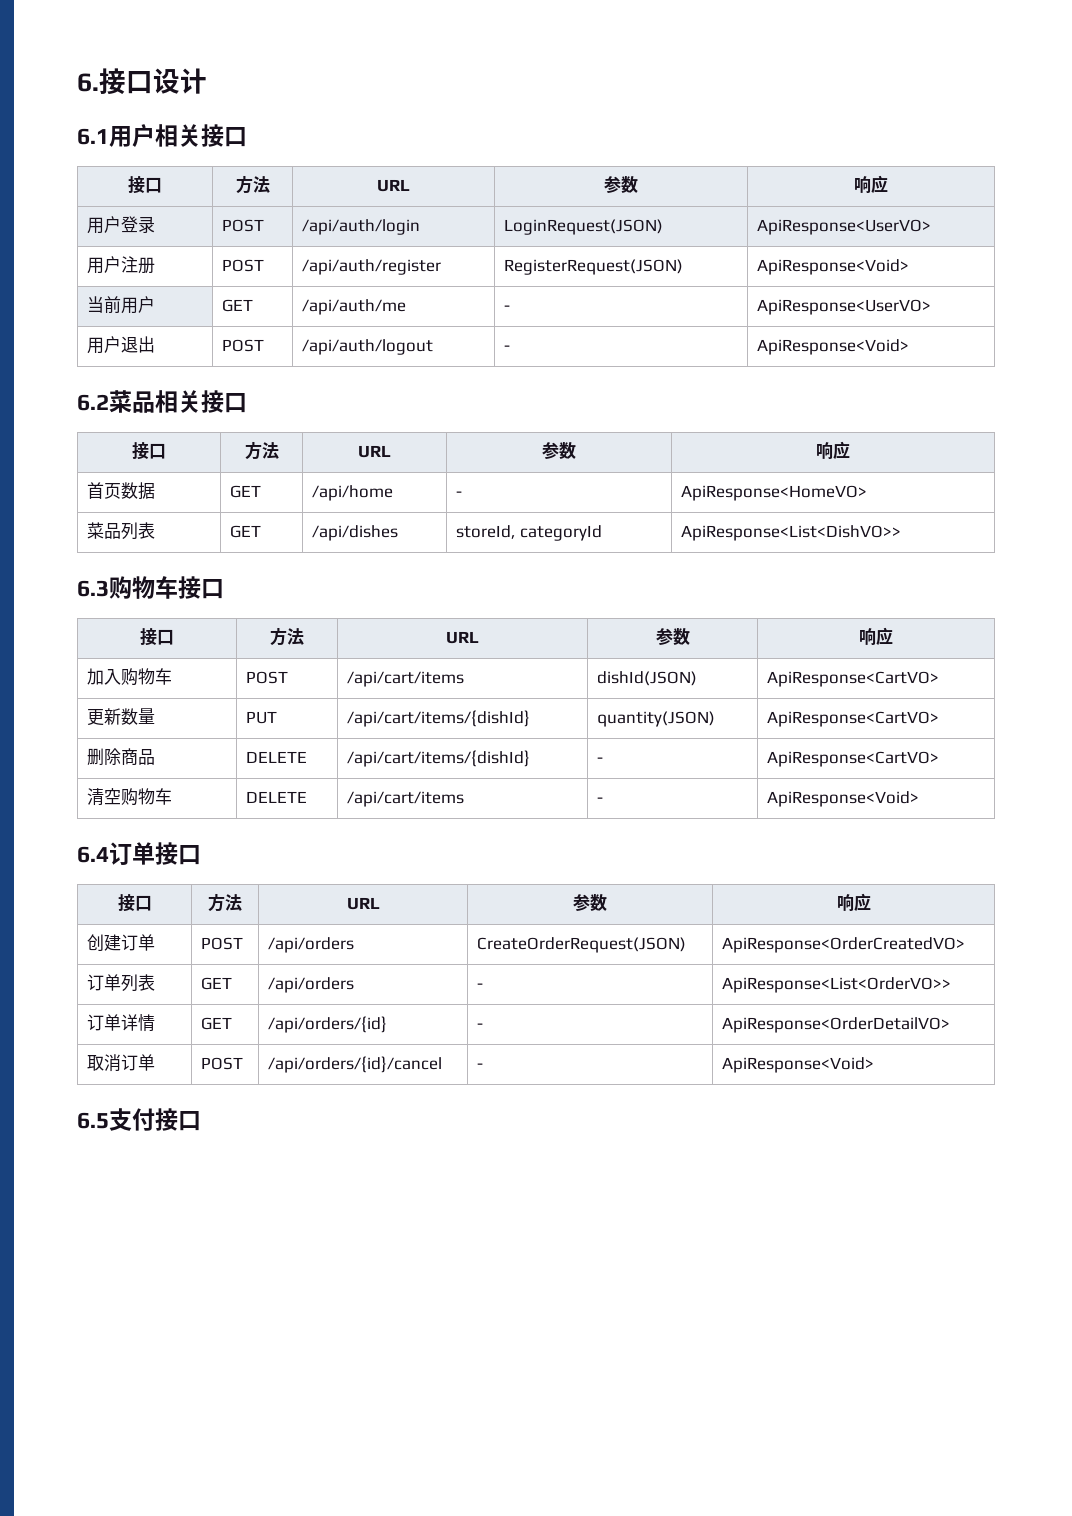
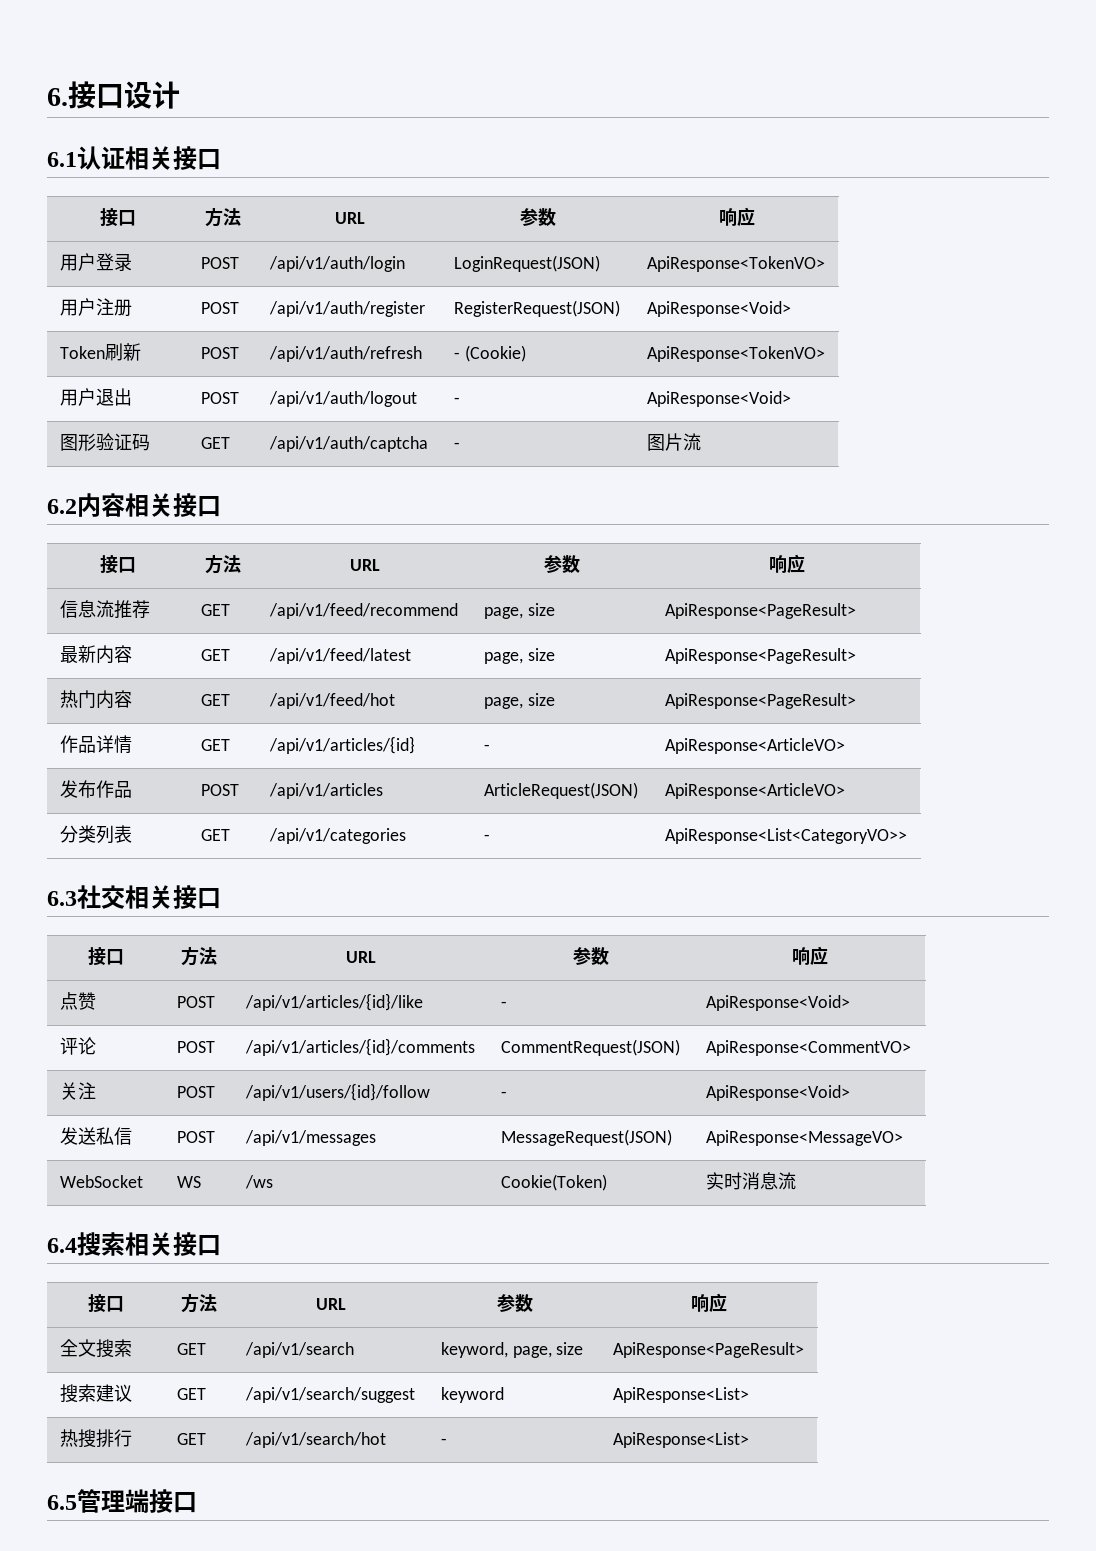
- 6.1用户相关接口
+ 6.1认证相关接口
- 用户登录 | POST | /api/auth/login | LoginRequest(JSON) | ApiResponse<UserVO>
+ 用户登录 | POST | /api/v1/auth/login | LoginRequest(JSON) | ApiResponse<TokenVO>
- 用户注册 | POST | /api/auth/register | RegisterRequest(JSON) | ApiResponse<Void>
+ 用户注册 | POST | /api/v1/auth/register | RegisterRequest(JSON) | ApiResponse<Void>
- 当前用户 | GET | /api/auth/me | - | ApiResponse<UserVO>
+ Token刷新 | POST | /api/v1/auth/refresh | - (Cookie) | ApiResponse<TokenVO>
- 用户退出 | POST | /api/auth/logout | - | ApiResponse<Void>
+ 用户退出 | POST | /api/v1/auth/logout | - | ApiResponse<Void>
+ 图形验证码 | GET | /api/v1/auth/captcha | - | 图片流
- 6.2菜品相关接口
+ 6.2内容相关接口
  接口 | 方法 | URL | 参数 | 响应
- 首页数据 | GET | /api/home | - | ApiResponse<HomeVO>
- 菜品列表 | GET | /api/dishes | storeId, categoryId | ApiResponse<List<DishVO>>
+ 信息流推荐 | GET | /api/v1/feed/recommend | page, size | ApiResponse<PageResult>
+ 最新内容 | GET | /api/v1/feed/latest | page, size | ApiResponse<PageResult>
+ 热门内容 | GET | /api/v1/feed/hot | page, size | ApiResponse<PageResult>
+ 作品详情 | GET | /api/v1/articles/{id} | - | ApiResponse<ArticleVO>
+ 发布作品 | POST | /api/v1/articles | ArticleRequest(JSON) | ApiResponse<ArticleVO>
+ 分类列表 | GET | /api/v1/categories | - | ApiResponse<List<CategoryVO>>
- 6.3购物车接口
+ 6.3社交相关接口
  接口 | 方法 | URL | 参数 | 响应
- 加入购物车 | POST | /api/cart/items | dishId(JSON) | ApiResponse<CartVO>
- 更新数量 | PUT | /api/cart/items/{dishId} | quantity(JSON) | ApiResponse<CartVO>
- 删除商品 | DELETE | /api/cart/items/{dishId} | - | ApiResponse<CartVO>
- 清空购物车 | DELETE | /api/cart/items | - | ApiResponse<Void>
+ 点赞 | POST | /api/v1/articles/{id}/like | - | ApiResponse<Void>
+ 评论 | POST | /api/v1/articles/{id}/comments | CommentRequest(JSON) | ApiResponse<CommentVO>
+ 关注 | POST | /api/v1/users/{id}/follow | - | ApiResponse<Void>
+ 发送私信 | POST | /api/v1/messages | MessageRequest(JSON) | ApiResponse<MessageVO>
+ WebSocket | WS | /ws | Cookie(Token) | 实时消息流
- 6.4订单接口
+ 6.4搜索相关接口
  接口 | 方法 | URL | 参数 | 响应
- 创建订单 | POST | /api/orders | CreateOrderRequest(JSON) | ApiResponse<OrderCreatedVO>
- 订单列表 | GET | /api/orders | - | ApiResponse<List<OrderVO>>
- 订单详情 | GET | /api/orders/{id} | - | ApiResponse<OrderDetailVO>
- 取消订单 | POST | /api/orders/{id}/cancel | - | ApiResponse<Void>
+ 全文搜索 | GET | /api/v1/search | keyword, page, size | ApiResponse<PageResult>
+ 搜索建议 | GET | /api/v1/search/suggest | keyword | ApiResponse<List>
+ 热搜排行 | GET | /api/v1/search/hot | - | ApiResponse<List>
- 6.5支付接口
+ 6.5管理端接口

